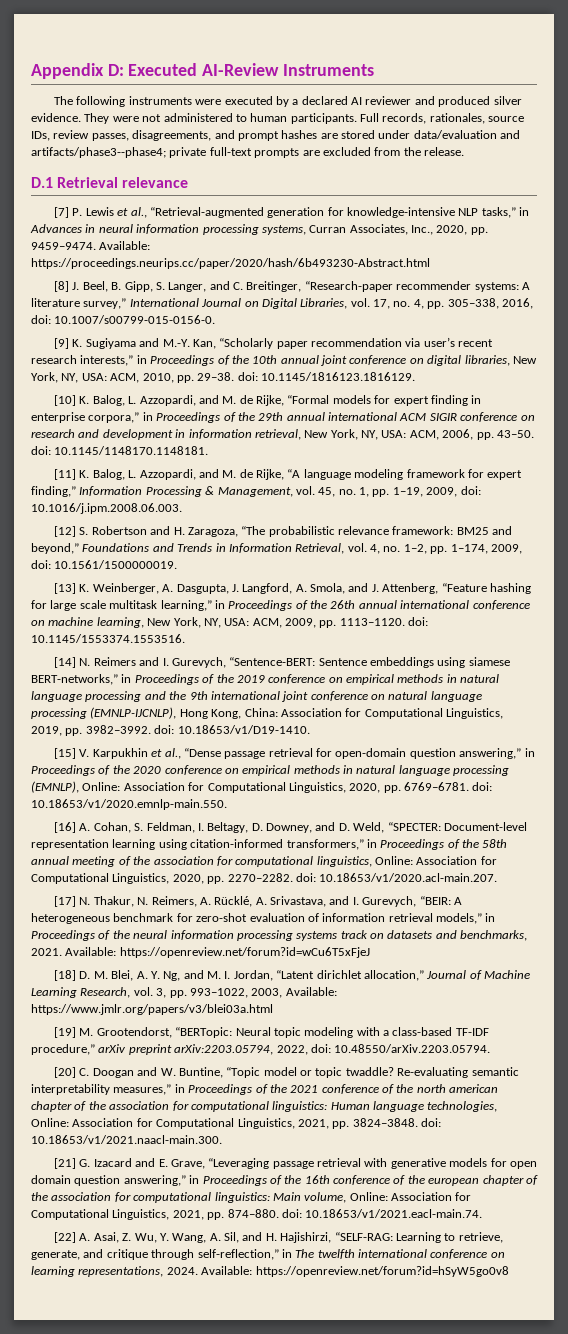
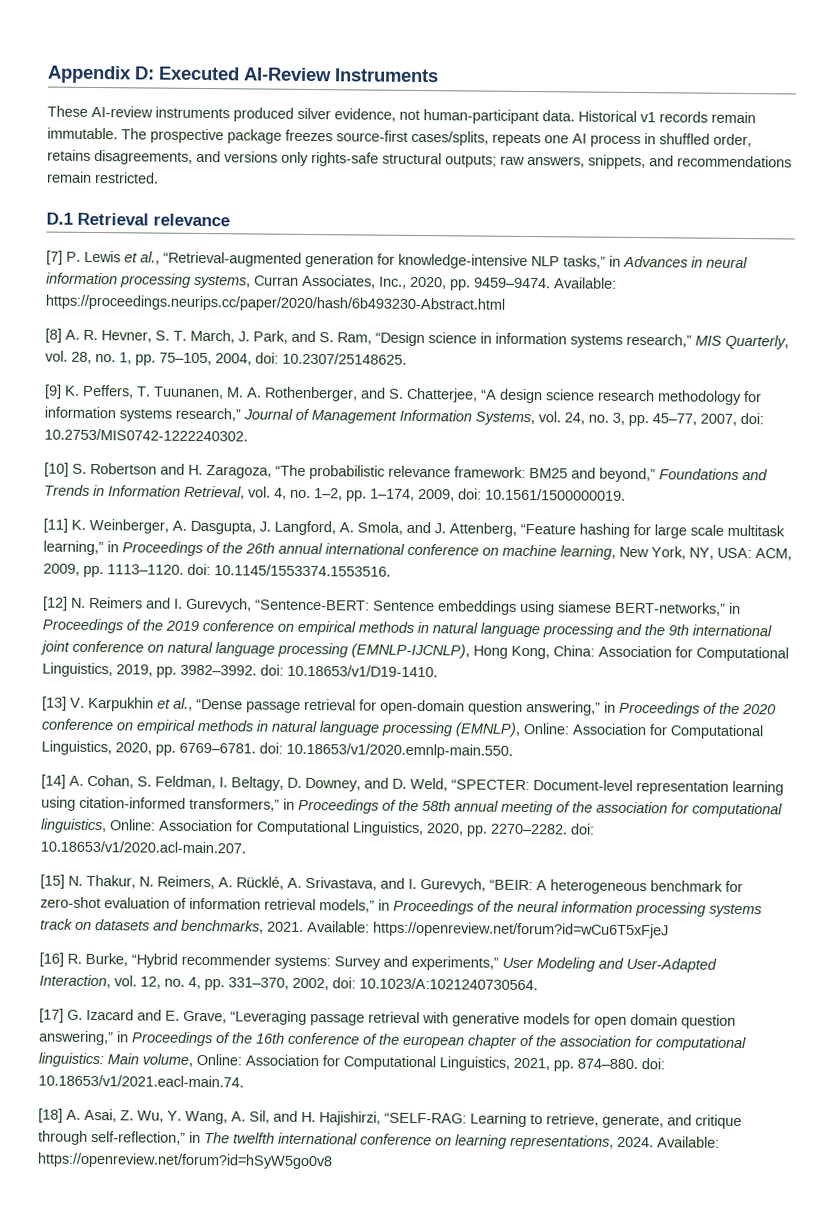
- The following instruments were executed by a declared AI reviewer and produced silver evidence. They were not administered to human participants. Full records, rationales, source IDs, review passes, disagreements, and prompt hashes are stored under data/evaluation and artifacts/phase3--phase4; private full-text prompts are excluded from the release.
+ These AI-review instruments produced silver evidence, not human-participant data. Historical v1 records remain immutable. The prospective package freezes source-first cases/splits, repeats one AI process in shuffled order, retains disagreements, and versions only rights-safe structural outputs; raw answers, snippets, and recommendations remain restricted.
- [8] J. Beel, B. Gipp, S. Langer, and C. Breitinger, “Research-paper recommender systems: A literature survey,” International Journal on Digital Libraries, vol. 17, no. 4, pp. 305–338, 2016, doi: 10.1007/s00799-015-0156-0.
- [9] K. Sugiyama and M.-Y. Kan, “Scholarly paper recommendation via user’s recent research interests,” in Proceedings of the 10th annual joint conference on digital libraries, New York, NY, USA: ACM, 2010, pp. 29–38. doi: 10.1145/1816123.1816129.
- [10] K. Balog, L. Azzopardi, and M. de Rijke, “Formal models for expert finding in enterprise corpora,” in Proceedings of the 29th annual international ACM SIGIR conference on research and development in information retrieval, New York, NY, USA: ACM, 2006, pp. 43–50. doi: 10.1145/1148170.1148181.
- [11] K. Balog, L. Azzopardi, and M. de Rijke, “A language modeling framework for expert finding,” Information Processing & Management, vol. 45, no. 1, pp. 1–19, 2009, doi: 10.1016/j.ipm.2008.06.003.
- [12] S. Robertson and H. Zaragoza, “The probabilistic relevance framework: BM25 and beyond,” Foundations and Trends in Information Retrieval, vol. 4, no. 1–2, pp. 1–174, 2009, doi: 10.1561/1500000019.
+ [8] A. R. Hevner, S. T. March, J. Park, and S. Ram, “Design science in information systems research,” MIS Quarterly, vol. 28, no. 1, pp. 75–105, 2004, doi: 10.2307/25148625.
+ [9] K. Peffers, T. Tuunanen, M. A. Rothenberger, and S. Chatterjee, “A design science research methodology for information systems research,” Journal of Management Information Systems, vol. 24, no. 3, pp. 45–77, 2007, doi: 10.2753/MIS0742-1222240302.
+ [10] S. Robertson and H. Zaragoza, “The probabilistic relevance framework: BM25 and beyond,” Foundations and Trends in Information Retrieval, vol. 4, no. 1–2, pp. 1–174, 2009, doi: 10.1561/1500000019.
- [13] K. Weinberger, A. Dasgupta, J. Langford, A. Smola, and J. Attenberg, “Feature hashing for large scale multitask learning,” in Proceedings of the 26th annual international conference on machine learning, New York, NY, USA: ACM, 2009, pp. 1113–1120. doi: 10.1145/1553374.1553516.
+ [11] K. Weinberger, A. Dasgupta, J. Langford, A. Smola, and J. Attenberg, “Feature hashing for large scale multitask learning,” in Proceedings of the 26th annual international conference on machine learning, New York, NY, USA: ACM, 2009, pp. 1113–1120. doi: 10.1145/1553374.1553516.
- [14] N. Reimers and I. Gurevych, “Sentence-BERT: Sentence embeddings using siamese BERT-networks,” in Proceedings of the 2019 conference on empirical methods in natural language processing and the 9th international joint conference on natural language processing (EMNLP-IJCNLP), Hong Kong, China: Association for Computational Linguistics, 2019, pp. 3982–3992. doi: 10.18653/v1/D19-1410.
+ [12] N. Reimers and I. Gurevych, “Sentence-BERT: Sentence embeddings using siamese BERT-networks,” in Proceedings of the 2019 conference on empirical methods in natural language processing and the 9th international joint conference on natural language processing (EMNLP-IJCNLP), Hong Kong, China: Association for Computational Linguistics, 2019, pp. 3982–3992. doi: 10.18653/v1/D19-1410.
- [15] V. Karpukhin et al., “Dense passage retrieval for open-domain question answering,” in Proceedings of the 2020 conference on empirical methods in natural language processing (EMNLP), Online: Association for Computational Linguistics, 2020, pp. 6769–6781. doi: 10.18653/v1/2020.emnlp-main.550.
+ [13] V. Karpukhin et al., “Dense passage retrieval for open-domain question answering,” in Proceedings of the 2020 conference on empirical methods in natural language processing (EMNLP), Online: Association for Computational Linguistics, 2020, pp. 6769–6781. doi: 10.18653/v1/2020.emnlp-main.550.
- [16] A. Cohan, S. Feldman, I. Beltagy, D. Downey, and D. Weld, “SPECTER: Document-level representation learning using citation-informed transformers,” in Proceedings of the 58th annual meeting of the association for computational linguistics, Online: Association for Computational Linguistics, 2020, pp. 2270–2282. doi: 10.18653/v1/2020.acl-main.207.
+ [14] A. Cohan, S. Feldman, I. Beltagy, D. Downey, and D. Weld, “SPECTER: Document-level representation learning using citation-informed transformers,” in Proceedings of the 58th annual meeting of the association for computational linguistics, Online: Association for Computational Linguistics, 2020, pp. 2270–2282. doi: 10.18653/v1/2020.acl-main.207.
- [17] N. Thakur, N. Reimers, A. Rücklé, A. Srivastava, and I. Gurevych, “BEIR: A heterogeneous benchmark for zero-shot evaluation of information retrieval models,” in Proceedings of the neural information processing systems track on datasets and benchmarks, 2021.
+ [15] N. Thakur, N. Reimers, A. Rücklé, A. Srivastava, and I. Gurevych, “BEIR: A heterogeneous benchmark for zero-shot evaluation of information retrieval models,” in Proceedings of the neural information processing systems track on datasets and benchmarks, 2021.
- [18] D. M. Blei, A. Y. Ng, and M. I. Jordan, “Latent dirichlet allocation,” Journal of Machine Learning Research, vol. 3, pp. 993–1022, 2003, Available: https://www.jmlr.org/papers/v3/blei03a.html
- [19] M. Grootendorst, “BERTopic: Neural topic modeling with a class-based TF-IDF procedure,” arXiv preprint arXiv:2203.05794, 2022, doi: 10.48550/arXiv.2203.05794.
- [20] C. Doogan and W. Buntine, “Topic model or topic twaddle? Re-evaluating semantic interpretability measures,” in Proceedings of the 2021 conference of the north american chapter of the association for computational linguistics: Human language technologies, Online: Association for Computational Linguistics, 2021, pp. 3824–3848. doi: 10.18653/v1/2021.naacl-main.300.
- [21] G. Izacard and E. Grave, “Leveraging passage retrieval with generative models for open domain question answering,” in Proceedings of the 16th conference of the european chapter of the association for computational linguistics: Main volume, Online: Association for Computational Linguistics, 2021, pp. 874–880. doi: 10.18653/v1/2021.eacl-main.74.
+ [16] R. Burke, “Hybrid recommender systems: Survey and experiments,” User Modeling and User-Adapted Interaction, vol. 12, no. 4, pp. 331–370, 2002, doi: 10.1023/A:1021240730564.
+ [17] G. Izacard and E. Grave, “Leveraging passage retrieval with generative models for open domain question answering,” in Proceedings of the 16th conference of the european chapter of the association for computational linguistics: Main volume, Online: Association for Computational Linguistics, 2021, pp. 874–880. doi: 10.18653/v1/2021.eacl-main.74.
- [22] A. Asai, Z. Wu, Y. Wang, A. Sil, and H. Hajishirzi, “SELF-RAG: Learning to retrieve, generate, and critique through self-reflection,” in The twelfth international conference on learning representations, 2024.
+ [18] A. Asai, Z. Wu, Y. Wang, A. Sil, and H. Hajishirzi, “SELF-RAG: Learning to retrieve, generate, and critique through self-reflection,” in The twelfth international conference on learning representations, 2024.

